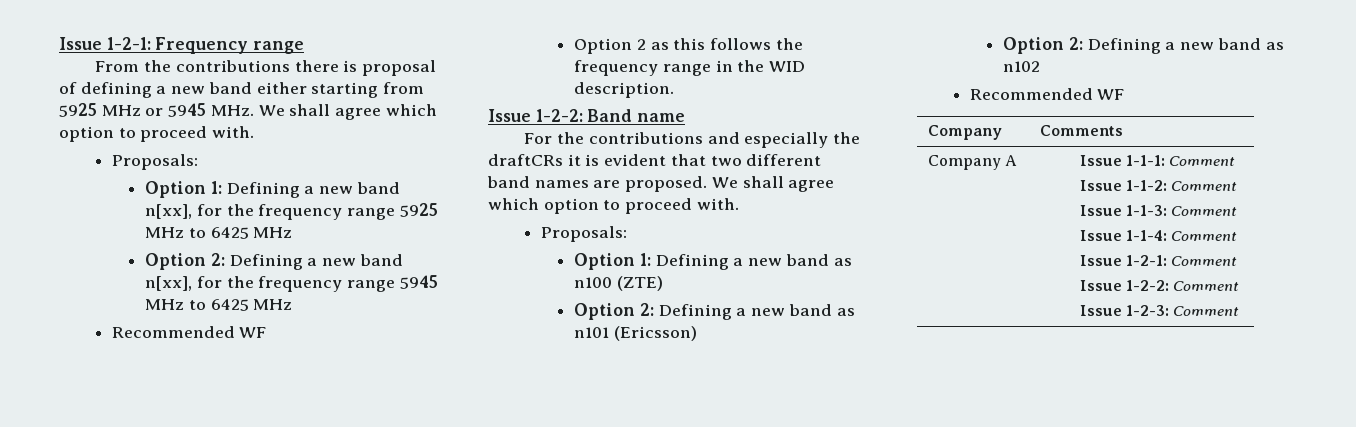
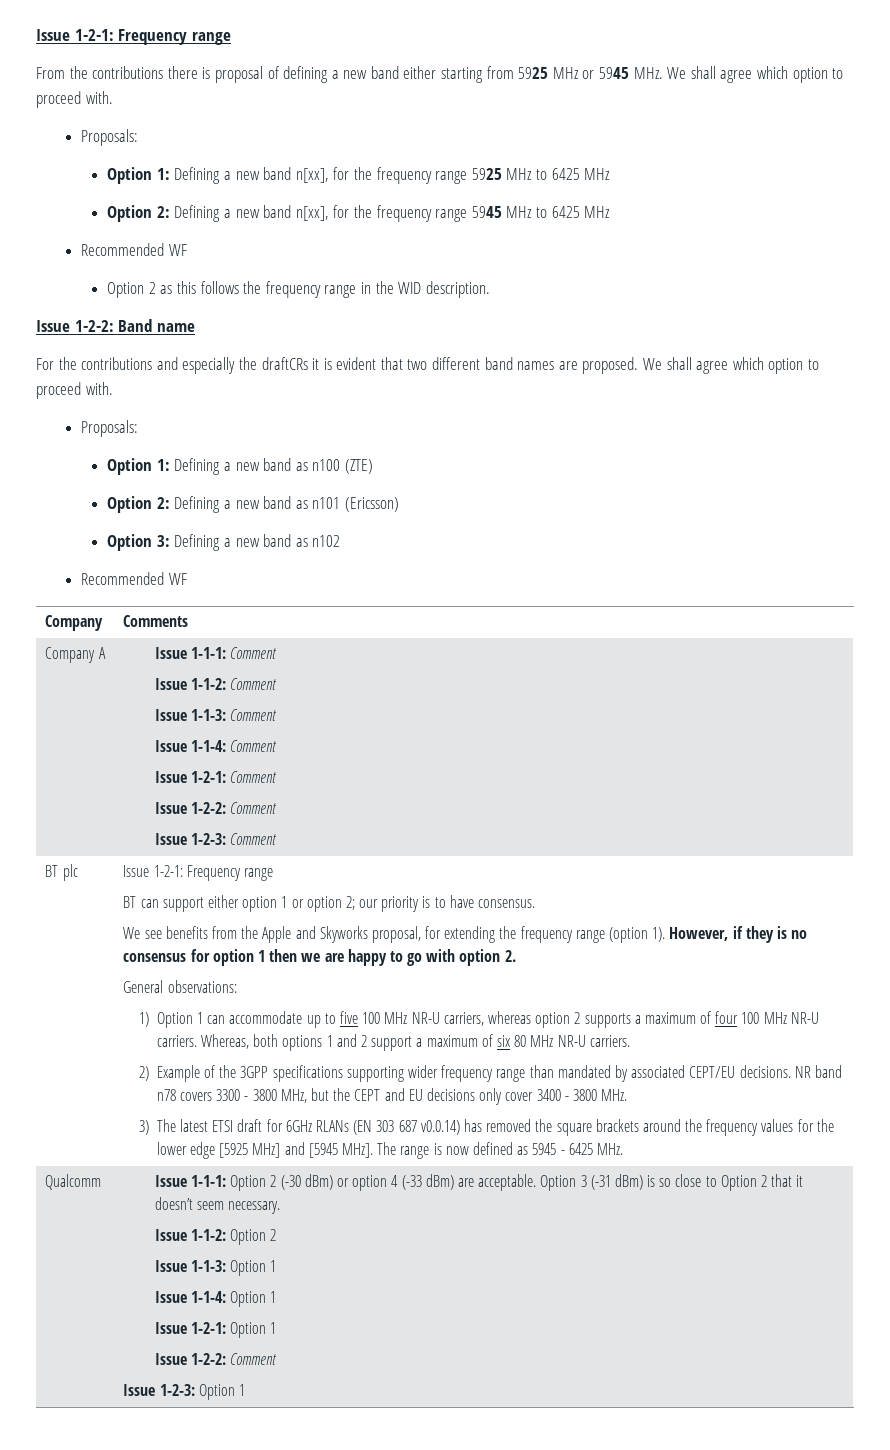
- Option 2: Defining a new band as n102
+ Option 3: Defining a new band as n102
+ BT plc | Issue 1-2-1: Frequency range
+ BT can support either option 1 or option 2; our priority is to have consensus.
+ We see benefits from the Apple and Skyworks proposal, for extending the frequency range (option 1). However, if they is no consensus for option 1 then we are happy to go with option 2.
+ General observations:
+ 1) Option 1 can accommodate up to five 100 MHz NR-U carriers, whereas option 2 supports a maximum of four 100 MHz NR-U carriers. Whereas, both options 1 and 2 support a maximum of six 80 MHz NR-U carriers.
+ 2) Example of the 3GPP specifications supporting wider frequency range than mandated by associated CEPT/EU decisions. NR band n78 covers 3300 - 3800 MHz, but the CEPT and EU decisions only cover 3400 - 3800 MHz.
+ 3) The latest ETSI draft for 6GHz RLANs (EN 303 687 v0.0.14) has removed the square brackets around the frequency values for the lower edge [5925 MHz] and [5945 MHz]. The range is now defined as 5945 - 6425 MHz.
+ Qualcomm | Issue 1-1-1: Option 2 (-30 dBm) or option 4 (-33 dBm) are acceptable. Option 3 (-31 dBm) is so close to Option 2 that it doesn’t seem necessary.
+ Issue 1-1-2: Option 2
+ Issue 1-1-3: Option 1
+ Issue 1-1-4: Option 1
+ Issue 1-2-1: Option 1
+ Issue 1-2-2: Comment
+ Issue 1-2-3: Option 1

